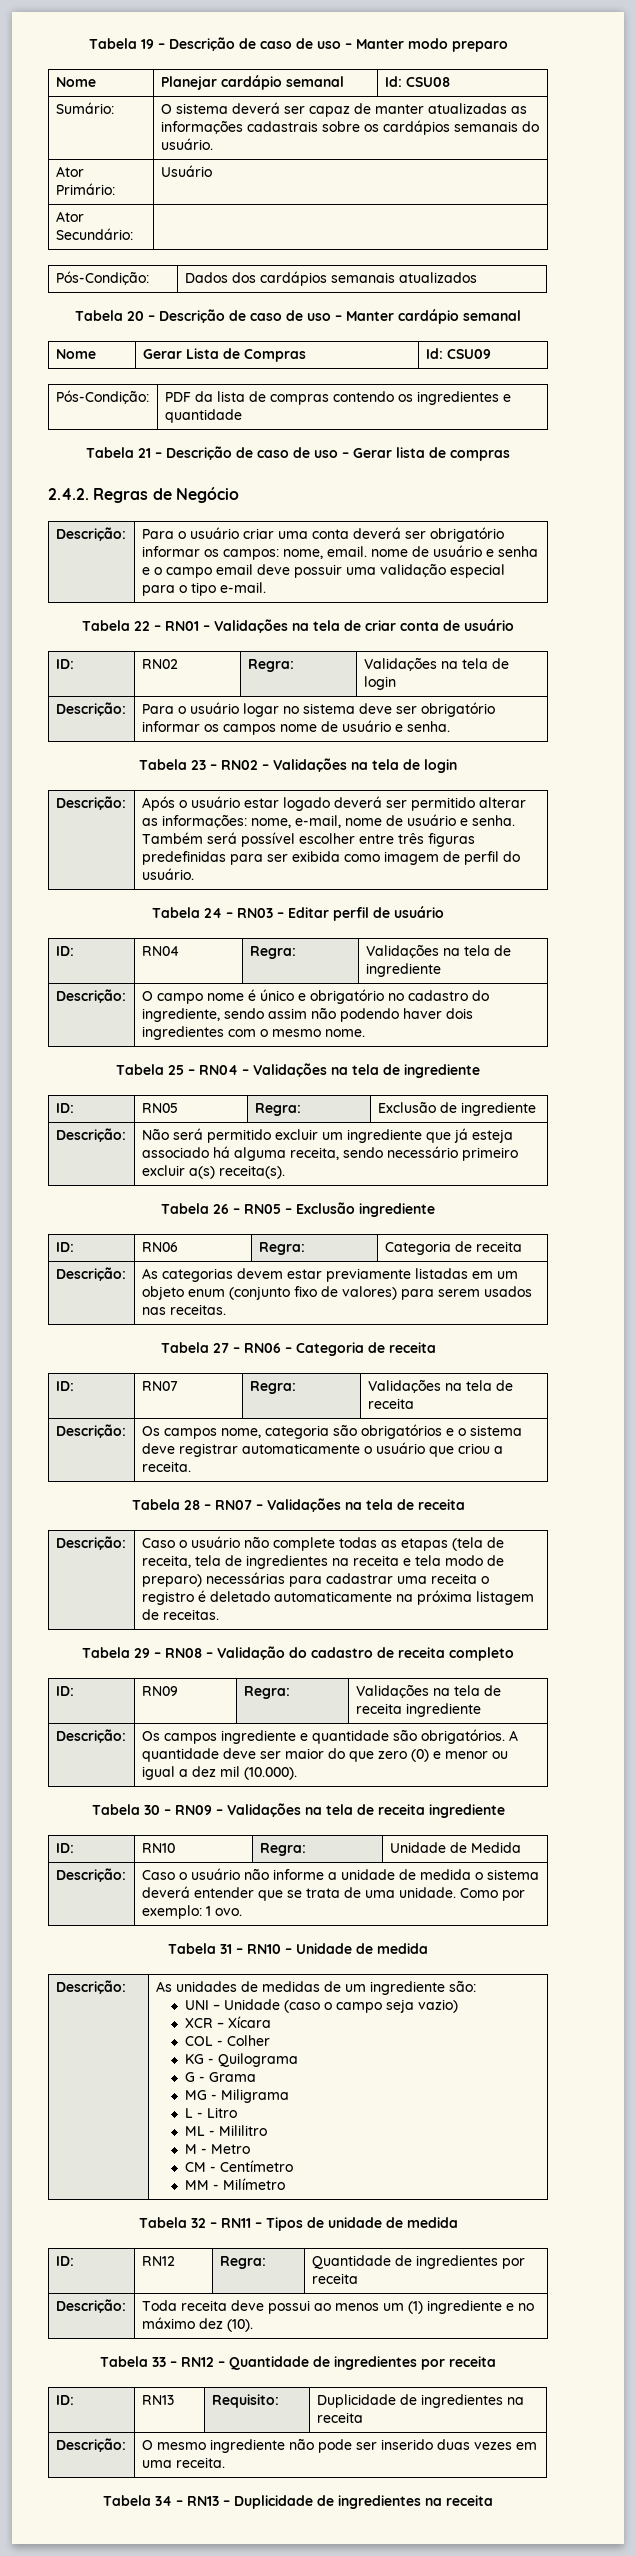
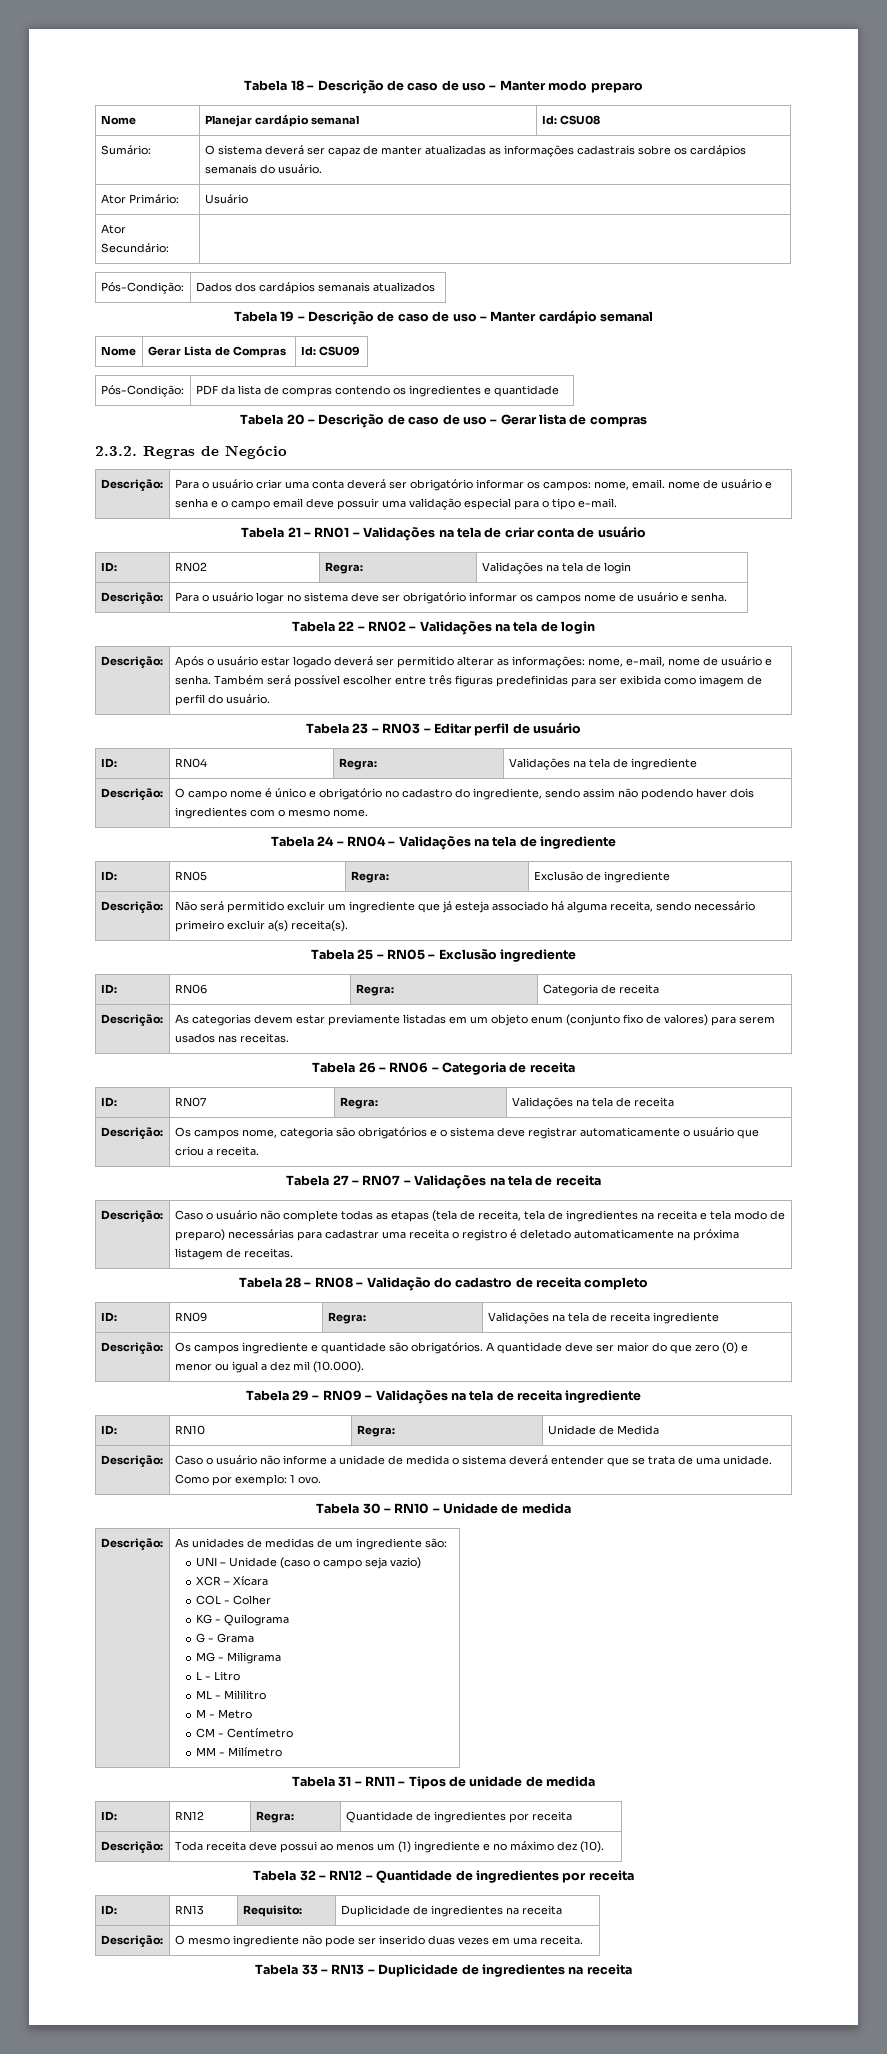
- Tabela 19 – Descrição de caso de uso – Manter modo preparo
+ Tabela 18 – Descrição de caso de uso – Manter modo preparo
- Tabela 20 – Descrição de caso de uso – Manter cardápio semanal
+ Tabela 19 – Descrição de caso de uso – Manter cardápio semanal
- Tabela 21 – Descrição de caso de uso – Gerar lista de compras
+ Tabela 20 – Descrição de caso de uso – Gerar lista de compras
- 2.4.2. Regras de Negócio
+ 2.3.2. Regras de Negócio
- Tabela 22 – RN01 – Validações na tela de criar conta de usuário
+ Tabela 21 – RN01 – Validações na tela de criar conta de usuário
- Tabela 23 – RN02 – Validações na tela de login
+ Tabela 22 – RN02 – Validações na tela de login
- Tabela 24 – RN03 – Editar perfil de usuário
+ Tabela 23 – RN03 – Editar perfil de usuário
- Tabela 25 – RN04 – Validações na tela de ingrediente
+ Tabela 24 – RN04 – Validações na tela de ingrediente
- Tabela 26 – RN05 – Exclusão ingrediente
+ Tabela 25 – RN05 – Exclusão ingrediente
- Tabela 27 – RN06 – Categoria de receita
+ Tabela 26 – RN06 – Categoria de receita
- Tabela 28 – RN07 – Validações na tela de receita
+ Tabela 27 – RN07 – Validações na tela de receita
- Tabela 29 – RN08 – Validação do cadastro de receita completo
+ Tabela 28 – RN08 – Validação do cadastro de receita completo
- Tabela 30 – RN09 – Validações na tela de receita ingrediente
+ Tabela 29 – RN09 – Validações na tela de receita ingrediente
- Tabela 31 – RN10 – Unidade de medida
+ Tabela 30 – RN10 – Unidade de medida
- Tabela 32 – RN11 – Tipos de unidade de medida
+ Tabela 31 – RN11 – Tipos de unidade de medida
- Tabela 33 – RN12 – Quantidade de ingredientes por receita
+ Tabela 32 – RN12 – Quantidade de ingredientes por receita
- Tabela 34 – RN13 – Duplicidade de ingredientes na receita
+ Tabela 33 – RN13 – Duplicidade de ingredientes na receita

